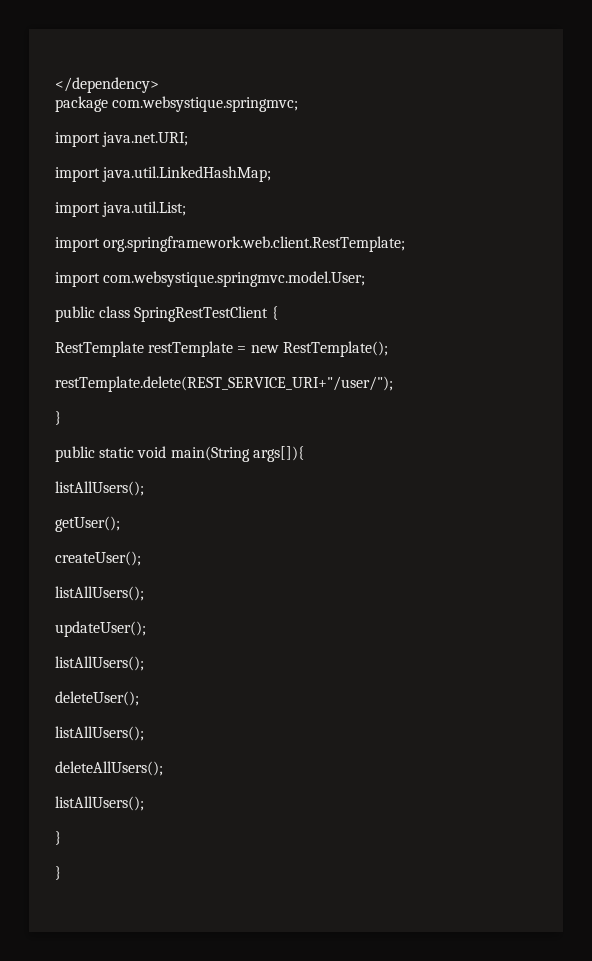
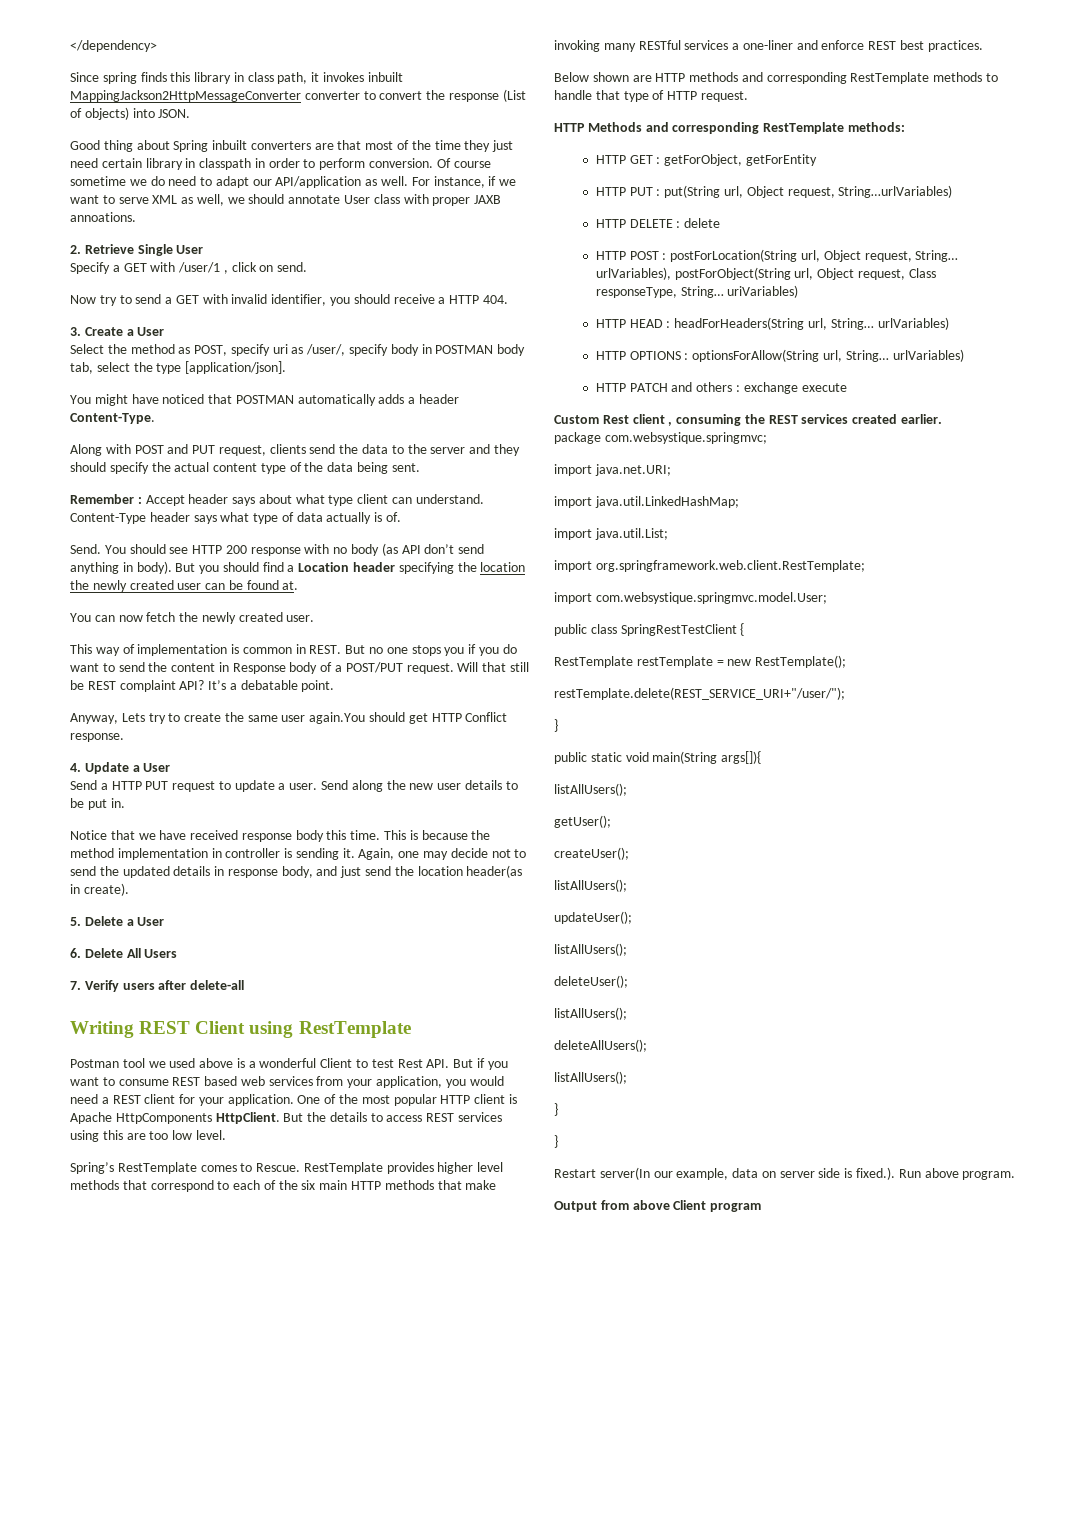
+ Since spring finds this library in class path, it invokes inbuilt MappingJackson2HttpMessageConverter converter to convert the response (List of objects) into JSON.
+ Good thing about Spring inbuilt converters are that most of the time they just need certain library in classpath in order to perform conversion. Of course sometime we do need to adapt our API/application as well. For instance, if we want to serve XML as well, we should annotate User class with proper JAXB annoations.
+ 2. Retrieve Single User
+ Specify a GET with /user/1 , click on send.
+ Now try to send a GET with invalid identifier, you should receive a HTTP 404.
+ 3. Create a User
+ Select the method as POST, specify uri as /user/, specify body in POSTMAN body tab, select the type [application/json].
+ You might have noticed that POSTMAN automatically adds a header Content-Type.
+ Along with POST and PUT request, clients send the data to the server and they should specify the actual content type of the data being sent.
+ Remember : Accept header says about what type client can understand. Content-Type header says what type of data actually is of.
+ Send. You should see HTTP 200 response with no body (as API don’t send anything in body). But you should find a Location header specifying the location the newly created user can be found at.
+ You can now fetch the newly created user.
+ This way of implementation is common in REST. But no one stops you if you do want to send the content in Response body of a POST/PUT request. Will that still be REST complaint API? It’s a debatable point.
+ Anyway, Lets try to create the same user again.You should get HTTP Conflict response.
+ 4. Update a User
+ Send a HTTP PUT request to update a user. Send along the new user details to be put in.
+ Notice that we have received response body this time. This is because the method implementation in controller is sending it. Again, one may decide not to send the updated details in response body, and just send the location header(as in create).
+ 5. Delete a User
+ 6. Delete All Users
+ 7. Verify users after delete-all
+ Writing REST Client using RestTemplate
+ Postman tool we used above is a wonderful Client to test Rest API. But if you want to consume REST based web services from your application, you would need a REST client for your application. One of the most popular HTTP client is Apache HttpComponents HttpClient. But the details to access REST services using this are too low level.
+ Spring’s RestTemplate comes to Rescue. RestTemplate provides higher level methods that correspond to each of the six main HTTP methods that make invoking many RESTful services a one-liner and enforce REST best practices.
+ Below shown are HTTP methods and corresponding RestTemplate methods to handle that type of HTTP request.
+ HTTP Methods and corresponding RestTemplate methods:
+ HTTP GET : getForObject, getForEntity
+ HTTP PUT : put(String url, Object request, String…urlVariables)
+ HTTP DELETE : delete
+ HTTP POST : postForLocation(String url, Object request, String… urlVariables), postForObject(String url, Object request, Class responseType, String… uriVariables)
+ HTTP HEAD : headForHeaders(String url, String… urlVariables)
+ HTTP OPTIONS : optionsForAllow(String url, String… urlVariables)
+ HTTP PATCH and others : exchange execute
+ Custom Rest client , consuming the REST services created earlier.
+ Restart server(In our example, data on server side is fixed.). Run above program.
+ Output from above Client program

